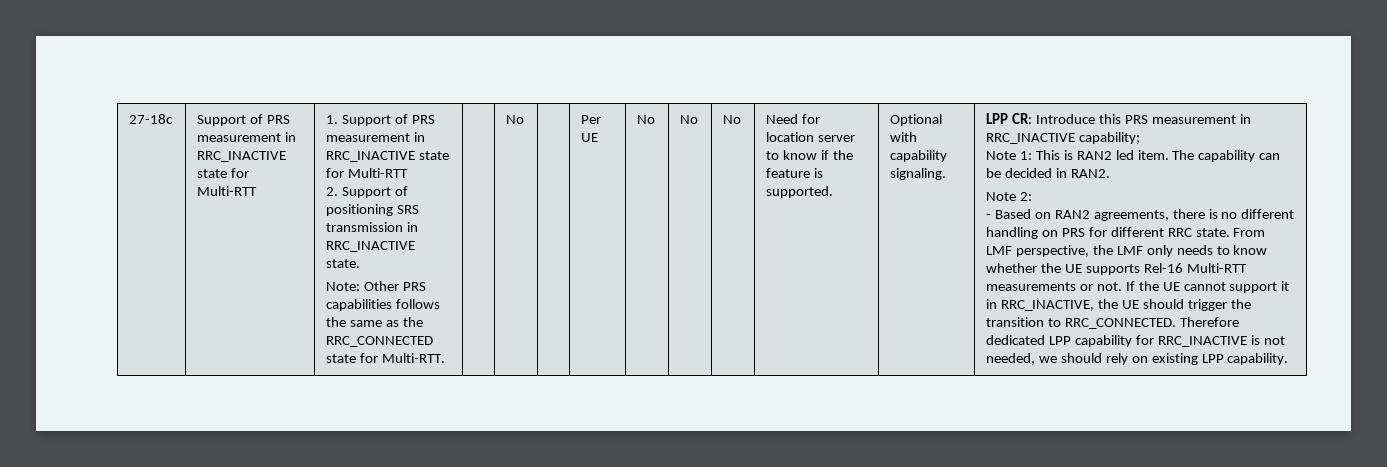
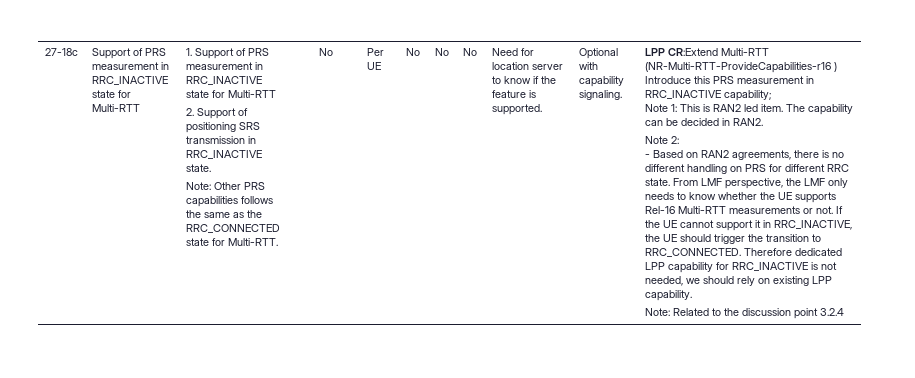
- LPP CR: Introduce this PRS measurement in RRC_INACTIVE capability;
+ LPP CR:Extend Multi-RTT (NR-Multi-RTT-ProvideCapabilities-r16 ) Introduce this PRS measurement in RRC_INACTIVE capability;
+ Note: Related to the discussion point 3.2.4

